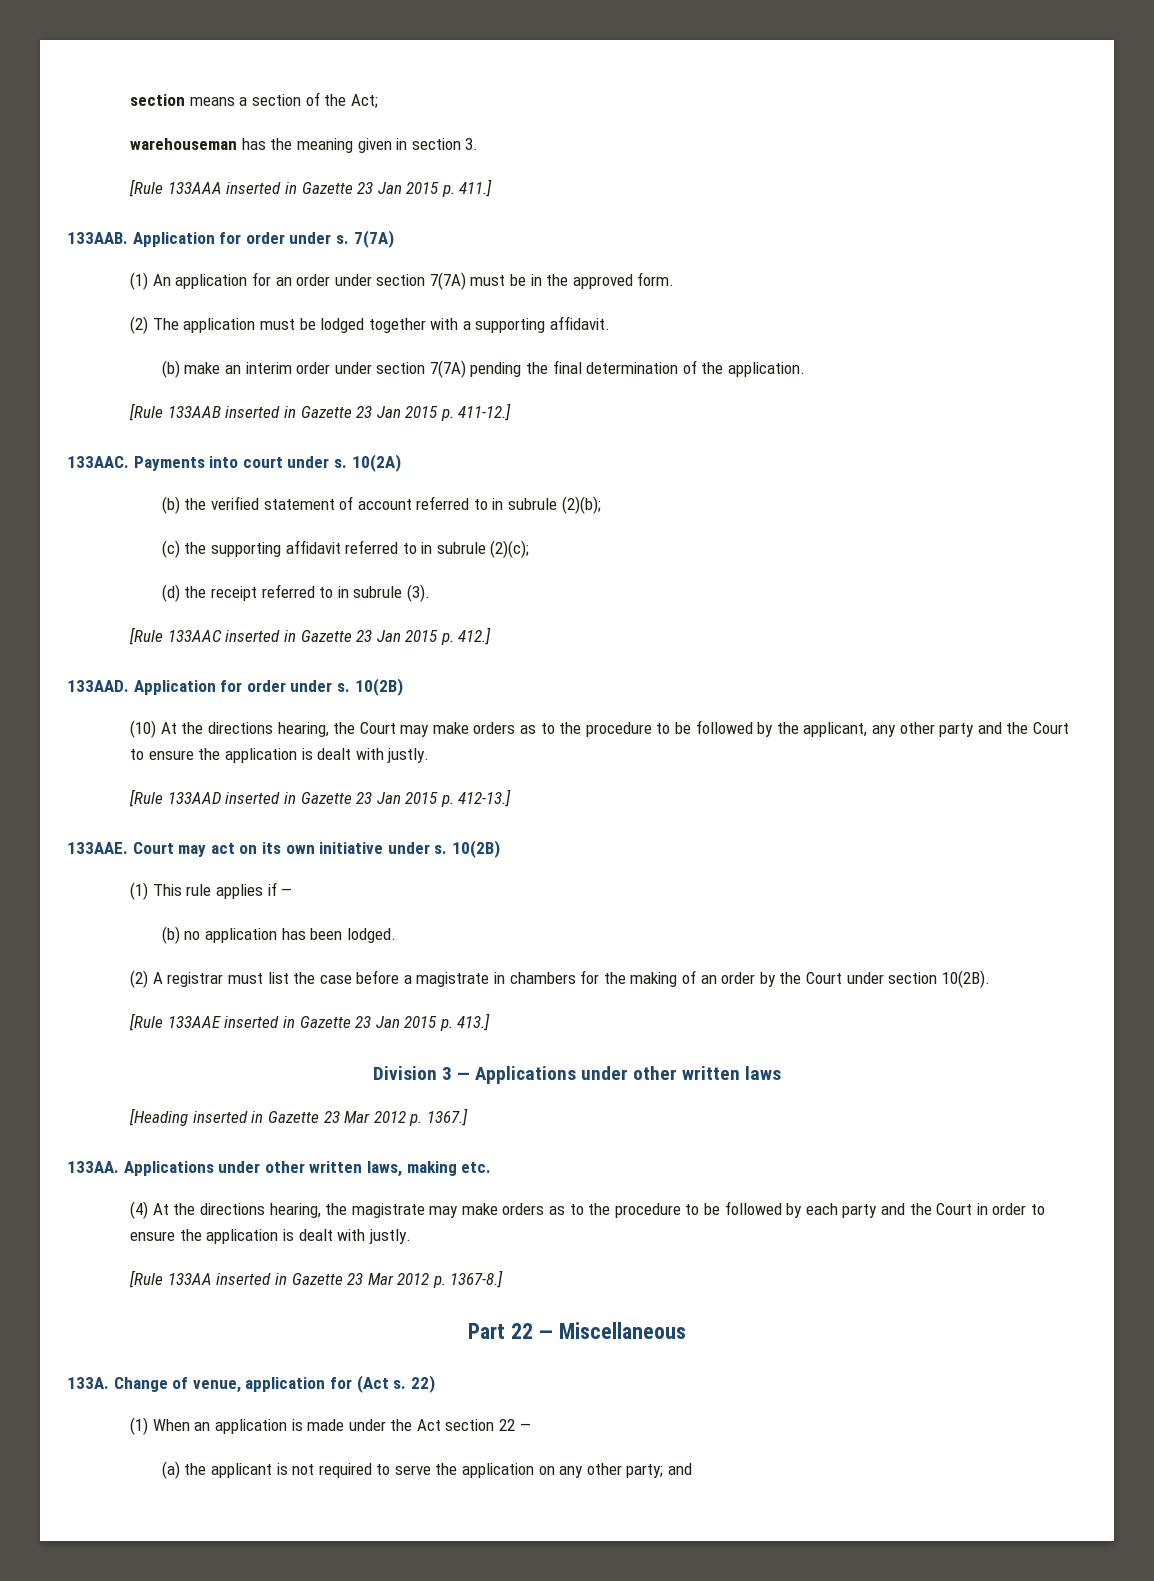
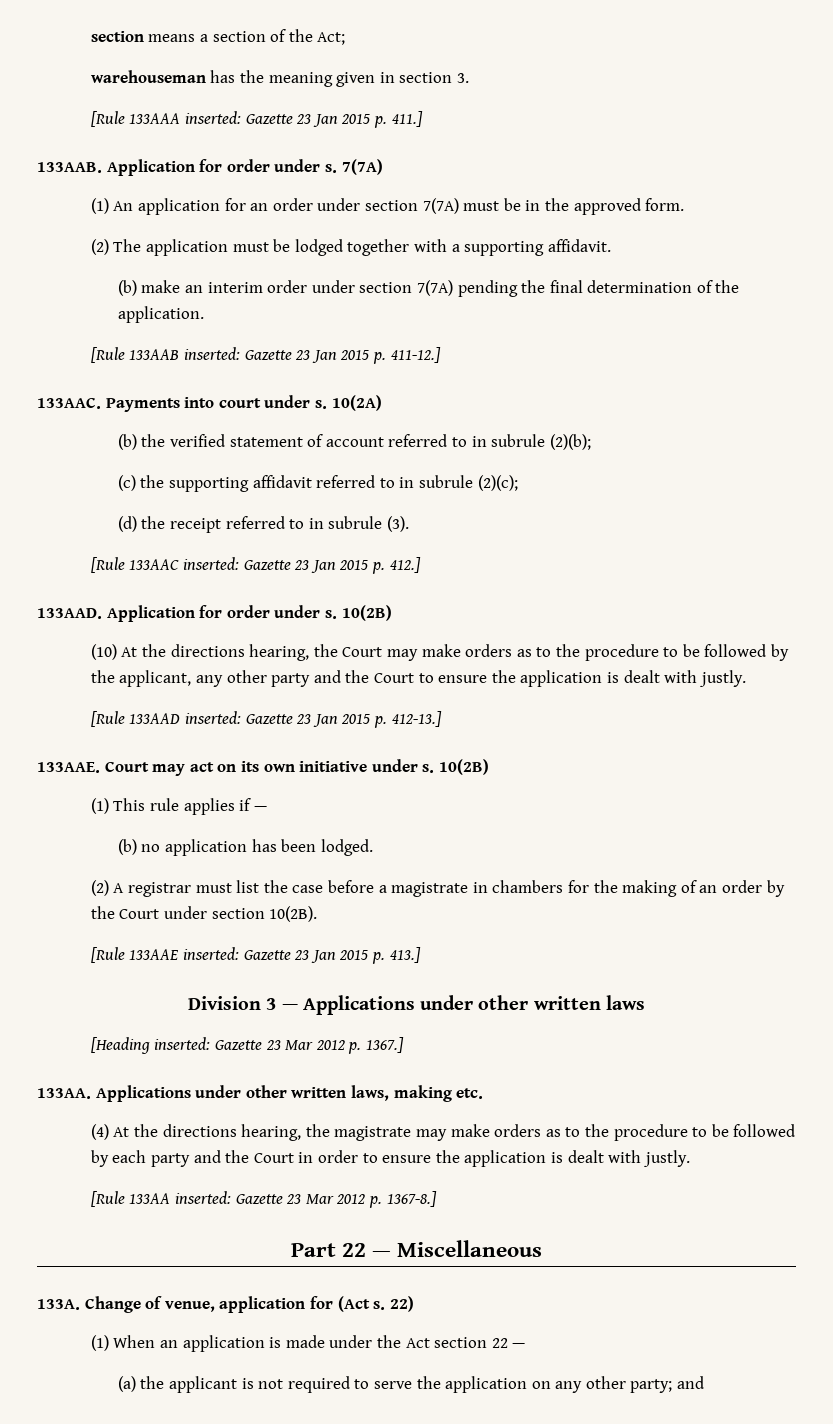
- [Rule 133AAA inserted in Gazette 23 Jan 2015 p. 411.]
+ [Rule 133AAA inserted: Gazette 23 Jan 2015 p. 411.]
- [Rule 133AAB inserted in Gazette 23 Jan 2015 p. 411-12.]
+ [Rule 133AAB inserted: Gazette 23 Jan 2015 p. 411-12.]
- [Rule 133AAC inserted in Gazette 23 Jan 2015 p. 412.]
+ [Rule 133AAC inserted: Gazette 23 Jan 2015 p. 412.]
- [Rule 133AAD inserted in Gazette 23 Jan 2015 p. 412-13.]
+ [Rule 133AAD inserted: Gazette 23 Jan 2015 p. 412-13.]
- [Rule 133AAE inserted in Gazette 23 Jan 2015 p. 413.]
+ [Rule 133AAE inserted: Gazette 23 Jan 2015 p. 413.]
- [Heading inserted in Gazette 23 Mar 2012 p. 1367.]
+ [Heading inserted: Gazette 23 Mar 2012 p. 1367.]
- [Rule 133AA inserted in Gazette 23 Mar 2012 p. 1367-8.]
+ [Rule 133AA inserted: Gazette 23 Mar 2012 p. 1367-8.]

